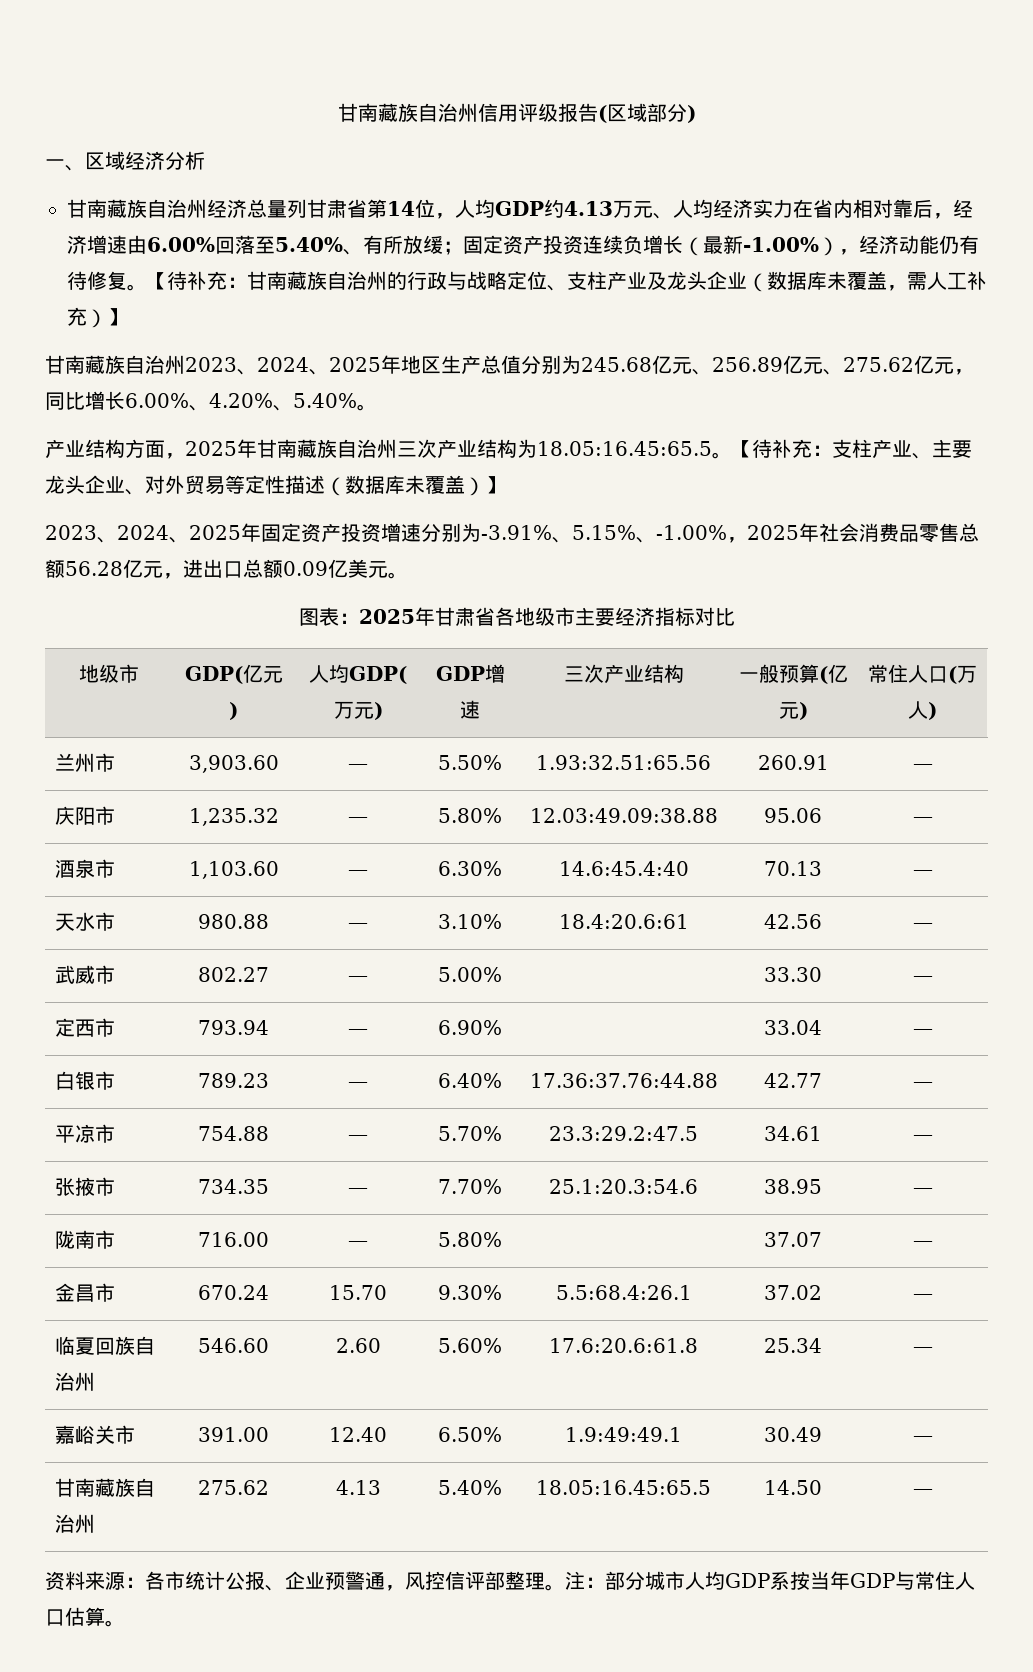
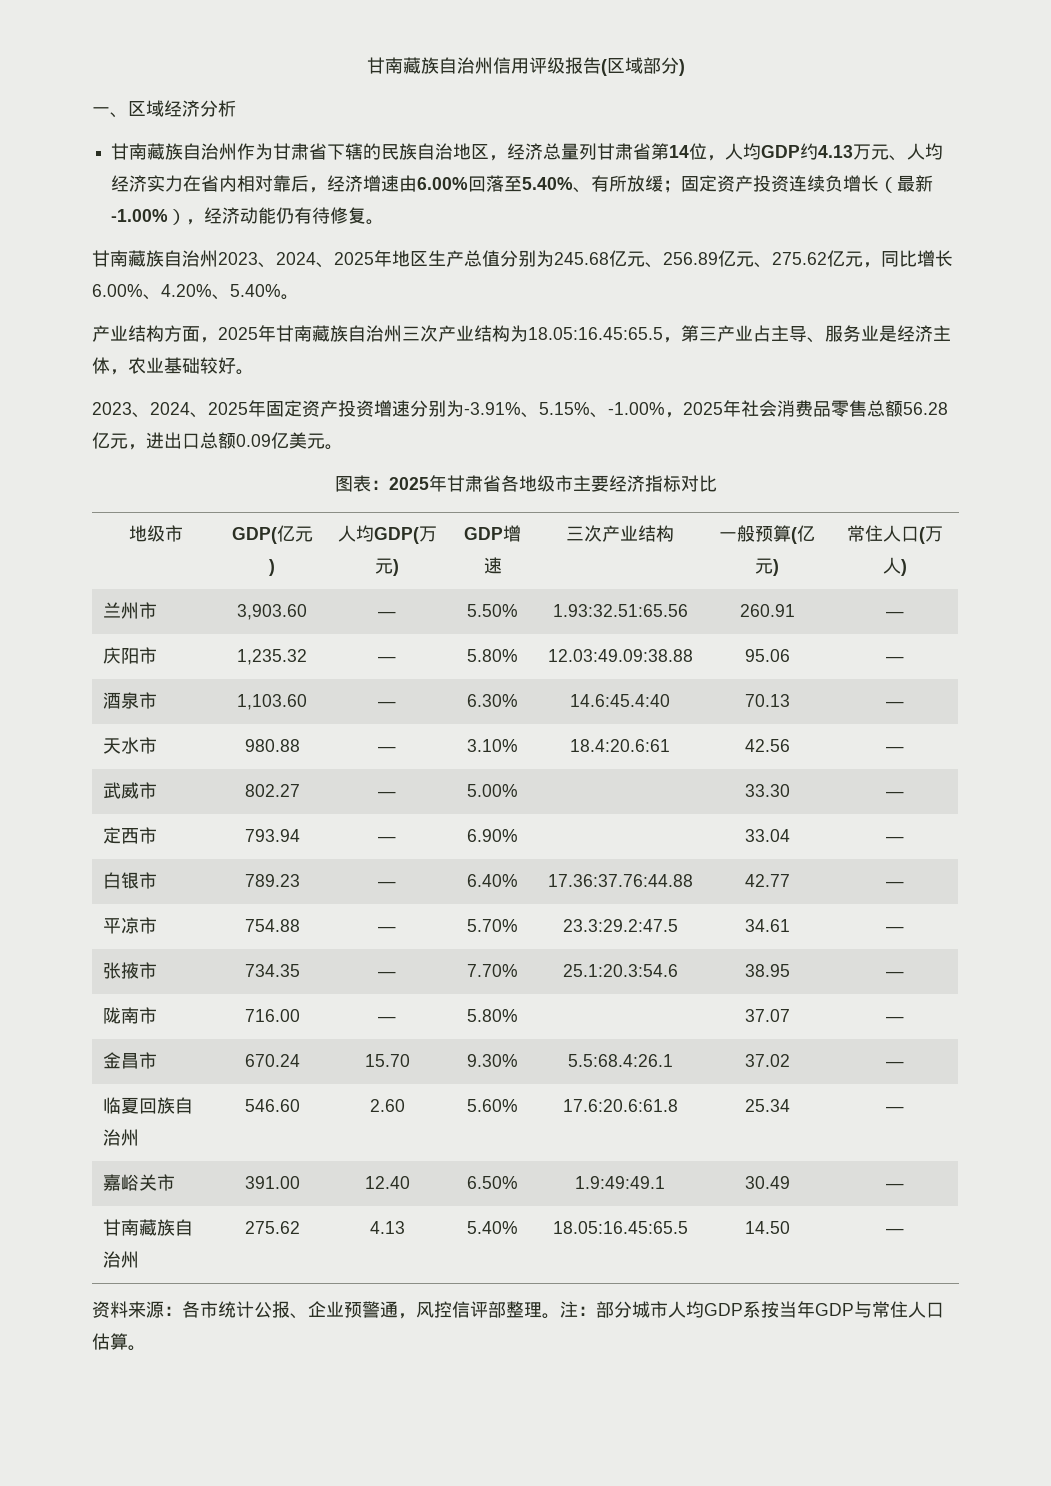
- 甘南藏族自治州经济总量列甘肃省第14位，人均GDP约4.13万元、人均经济实力在省内相对靠后，经济增速由6.00%回落至5.40%、有所放缓；固定资产投资连续负增长（最新-1.00%），经济动能仍有待修复。【待补充：甘南藏族自治州的行政与战略定位、支柱产业及龙头企业（数据库未覆盖，需人工补充）】
+ 甘南藏族自治州作为甘肃省下辖的民族自治地区，经济总量列甘肃省第14位，人均GDP约4.13万元、人均经济实力在省内相对靠后，经济增速由6.00%回落至5.40%、有所放缓；固定资产投资连续负增长（最新-1.00%），经济动能仍有待修复。
- 产业结构方面，2025年甘南藏族自治州三次产业结构为18.05:16.45:65.5。【待补充：支柱产业、主要龙头企业、对外贸易等定性描述（数据库未覆盖）】
+ 产业结构方面，2025年甘南藏族自治州三次产业结构为18.05:16.45:65.5，第三产业占主导、服务业是经济主体，农业基础较好。

